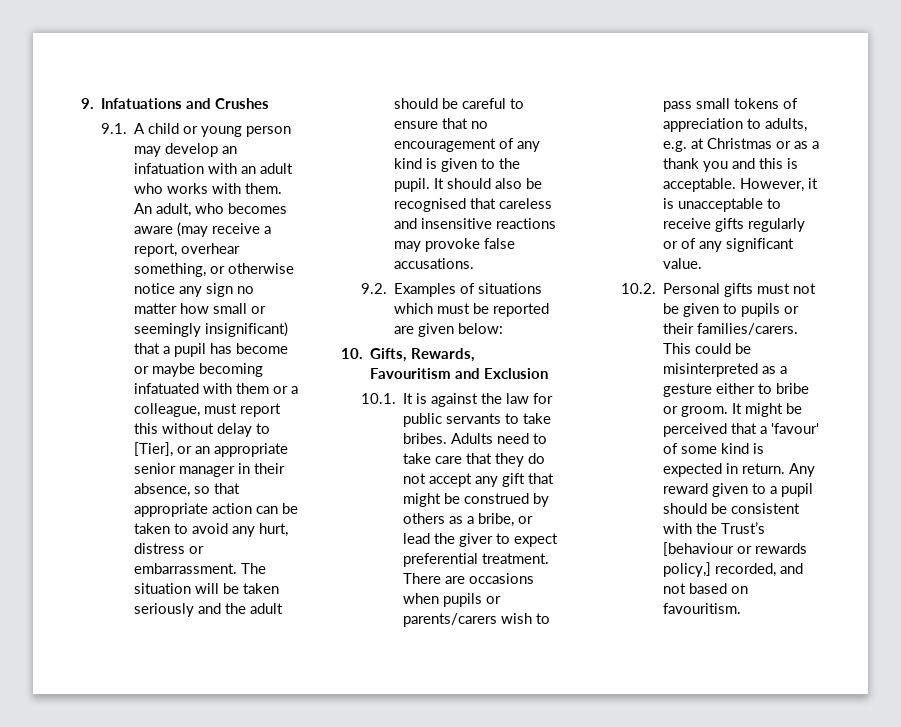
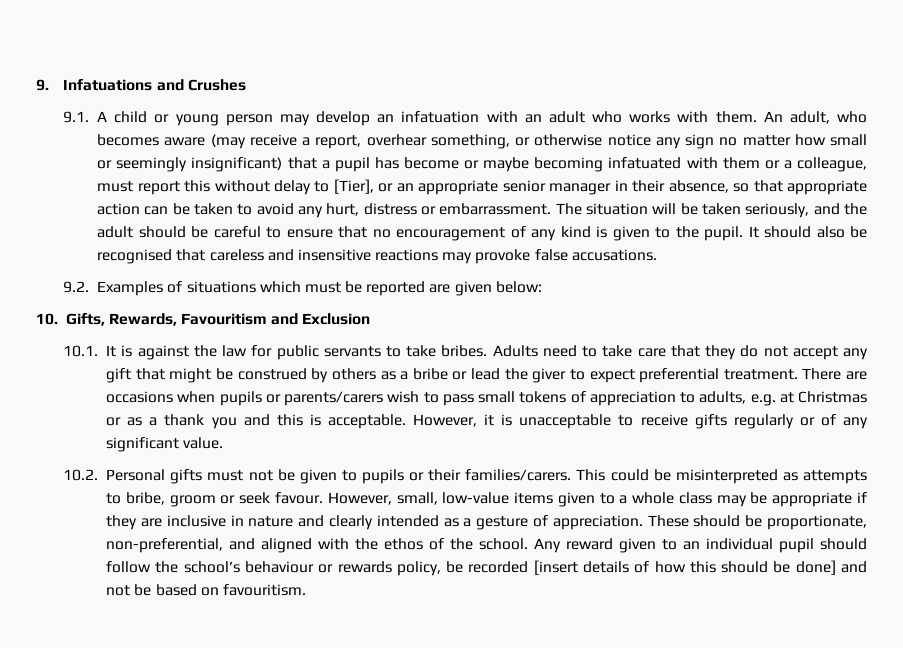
- The situation will be taken seriously and the adult should be careful to ensure that no encouragement of any kind is given to the pupil.
+ The situation will be taken seriously, and the adult should be careful to ensure that no encouragement of any kind is given to the pupil.
- Adults need to take care that they do not accept any gift that might be construed by others as a bribe, or lead the giver to expect preferential treatment.
+ Adults need to take care that they do not accept any gift that might be construed by others as a bribe or lead the giver to expect preferential treatment.
- This could be misinterpreted as a gesture either to bribe or groom. It might be perceived that a 'favour' of some kind is expected in return. Any reward given to a pupil should be consistent with the Trust’s [behaviour or rewards policy,] recorded, and not based on favouritism.
+ This could be misinterpreted as attempts to bribe, groom or seek favour. However, small, low-value items given to a whole class may be appropriate if they are inclusive in nature and clearly intended as a gesture of appreciation. These should be proportionate, non-preferential, and aligned with the ethos of the school. Any reward given to an individual pupil should follow the school’s behaviour or rewards policy, be recorded [insert details of how this should be done] and not be based on favouritism.

